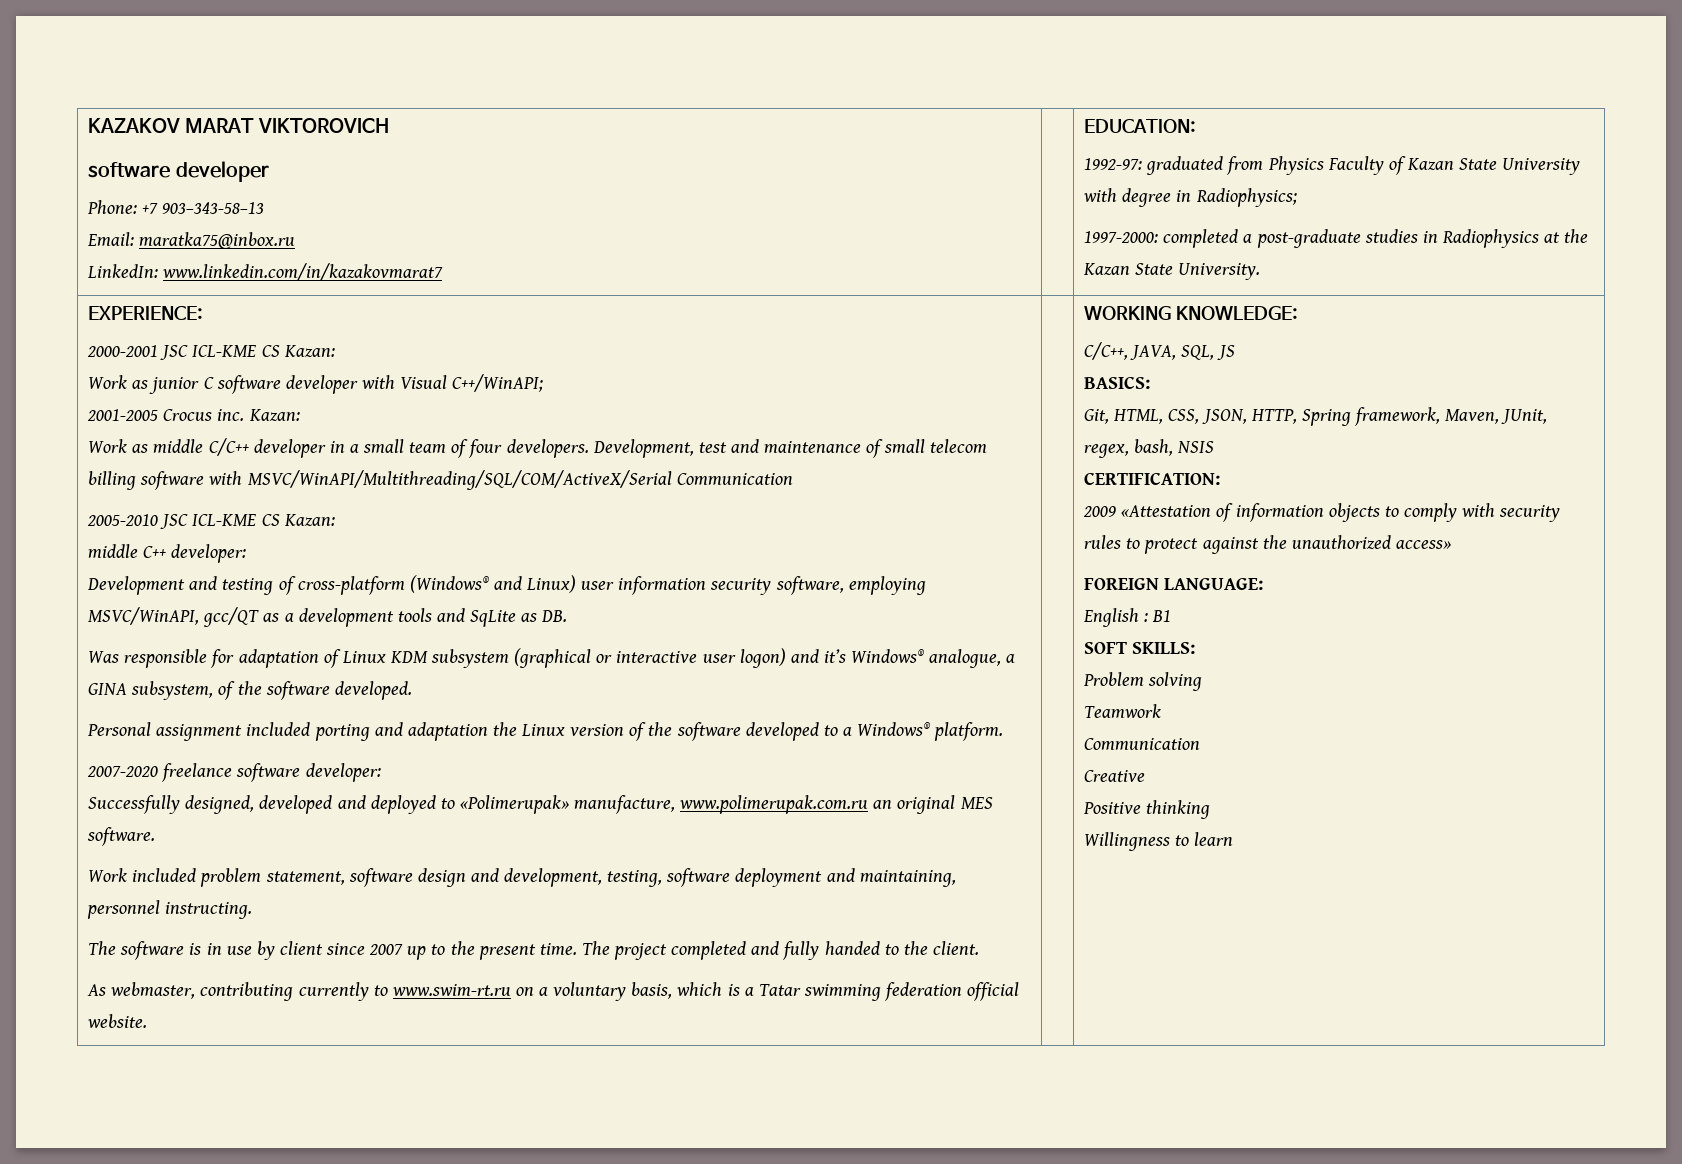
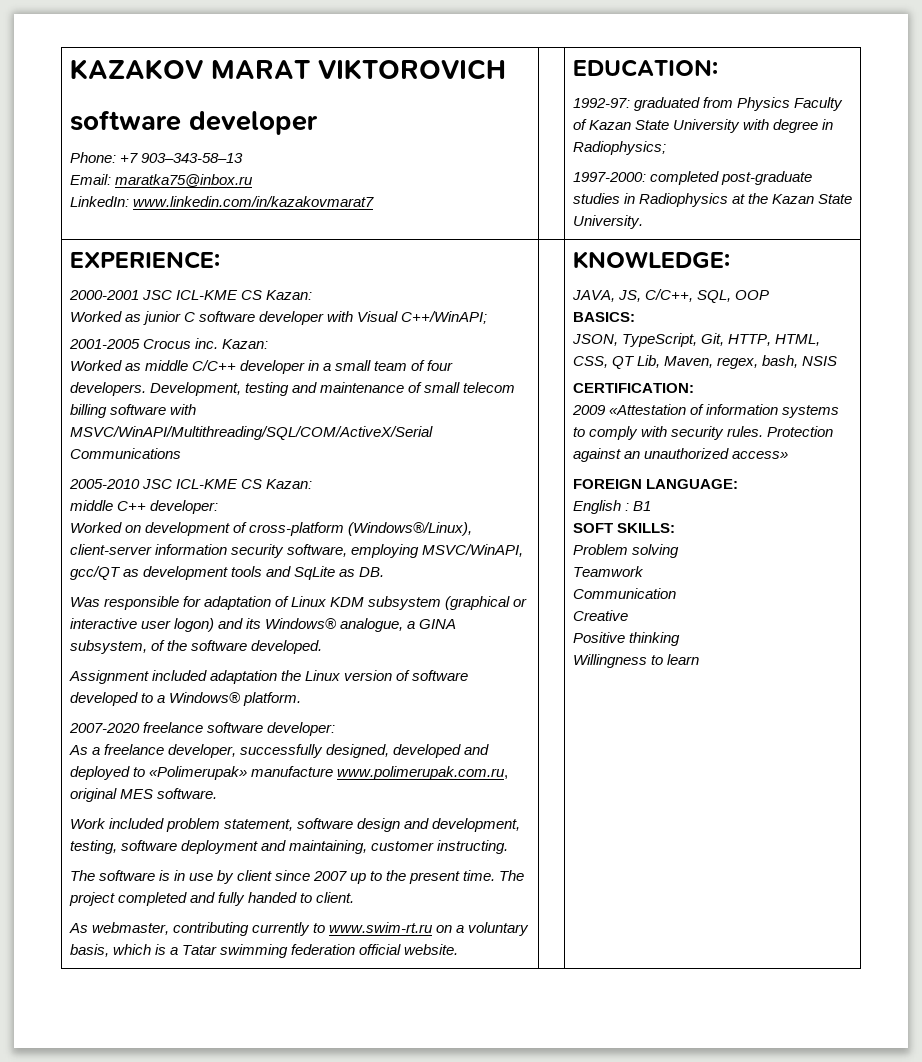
  KAZAKOV MARAT VIKTOROVICH
  software developer
  Phone: +7 903–343-58–13
  Email: maratka75@inbox.ru
  LinkedIn: www.linkedin.com/in/kazakovmarat7 | | EDUCATION:
  1992-97: graduated from Physics Faculty of Kazan State University with degree in Radiophysics;
- 1997-2000: completed a post-graduate studies in Radiophysics at the Kazan State University.
+ 1997-2000: completed post-graduate studies in Radiophysics at the Kazan State University.
- Work as junior C software developer with Visual C++/WinAPI;
+ Worked as junior C software developer with Visual C++/WinAPI;
- Work as middle C/C++ developer in a small team of four developers.
+ Worked as middle C/C++ developer in a small team of four developers.
- Development, test and maintenance of small telecom billing software with MSVC/WinAPI/Multithreading/SQL/COM/ActiveX/Serial Communication
+ Development, testing and maintenance of small telecom billing software with MSVC/WinAPI/Multithreading/SQL/COM/ActiveX/Serial Communications
- Development and testing of cross-platform (Windows® and Linux) user information security software, employing MSVC/WinAPI, gcc/QT as a development tools and SqLite as DB.
+ Worked on development of cross-platform (Windows®/Linux), client-server information security software, employing MSVC/WinAPI, gcc/QT as development tools and SqLite as DB.
- Was responsible for adaptation of Linux KDM subsystem (graphical or interactive user logon) and it’s Windows® analogue, a GINA subsystem, of the software developed.
+ Was responsible for adaptation of Linux KDM subsystem (graphical or interactive user logon) and its Windows® analogue, a GINA subsystem, of the software developed.
- Personal assignment included porting and adaptation the Linux version of the software developed to a Windows® platform.
+ Assignment included adaptation the Linux version of software developed to a Windows® platform.
- Successfully designed, developed and deployed to «Polimerupak» manufacture, www.polimerupak.com.ru an original MES software.
+ As a freelance developer, successfully designed, developed and deployed to «Polimerupak» manufacture www.polimerupak.com.ru, original MES software.
- Work included problem statement, software design and development, testing, software deployment and maintaining, personnel instructing.
+ Work included problem statement, software design and development, testing, software deployment and maintaining, customer instructing.
- The project completed and fully handed to the client.
+ The project completed and fully handed to client.
- WORKING KNOWLEDGE:
+ KNOWLEDGE:
- C/C++, JAVA, SQL, JS
+ JAVA, JS, C/C++, SQL, OOP
  BASICS:
- Git, HTML, CSS, JSON, HTTP, Spring framework, Maven, JUnit, regex, bash, NSIS
+ JSON, TypeScript, Git, HTTP, HTML, CSS, QT Lib, Maven, regex, bash, NSIS
- 2009 «Attestation of information objects to comply with security rules to protect against the unauthorized access»
+ 2009 «Attestation of information systems to comply with security rules. Protection against an unauthorized access»

